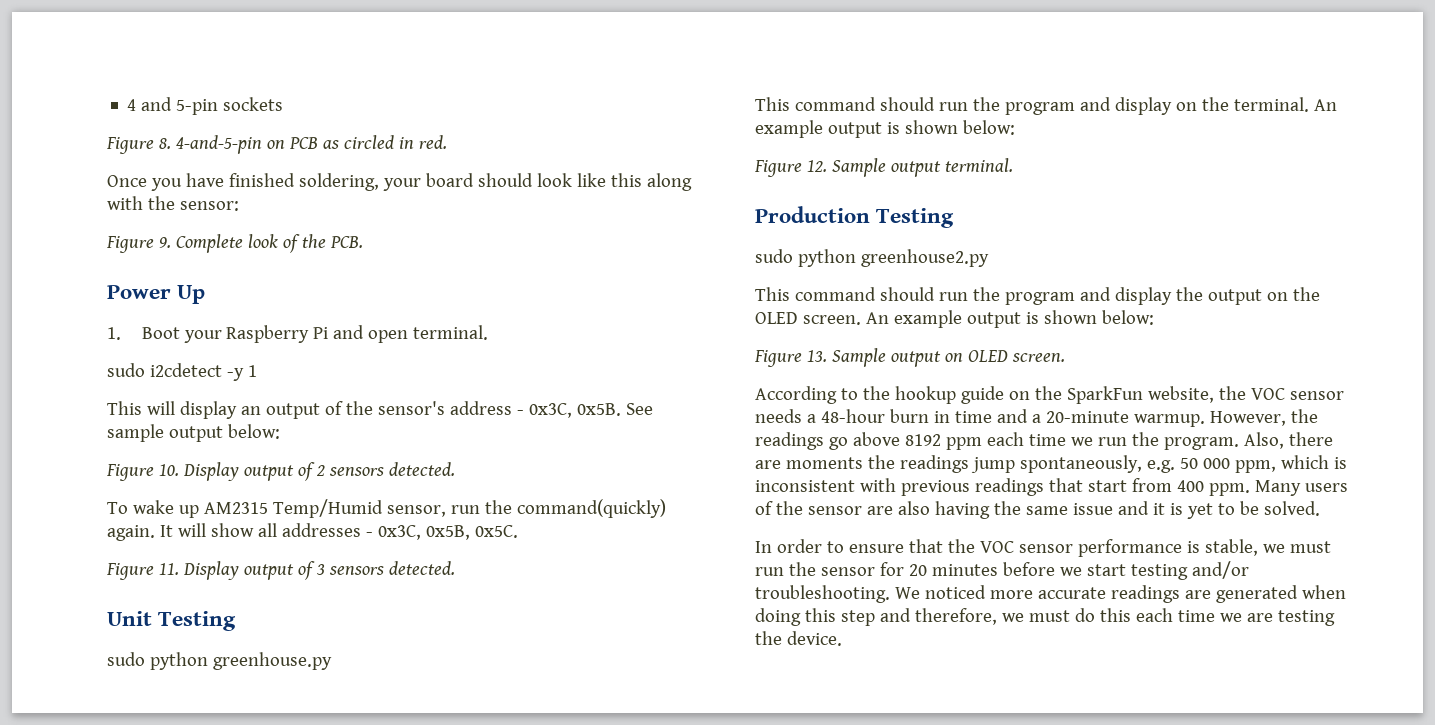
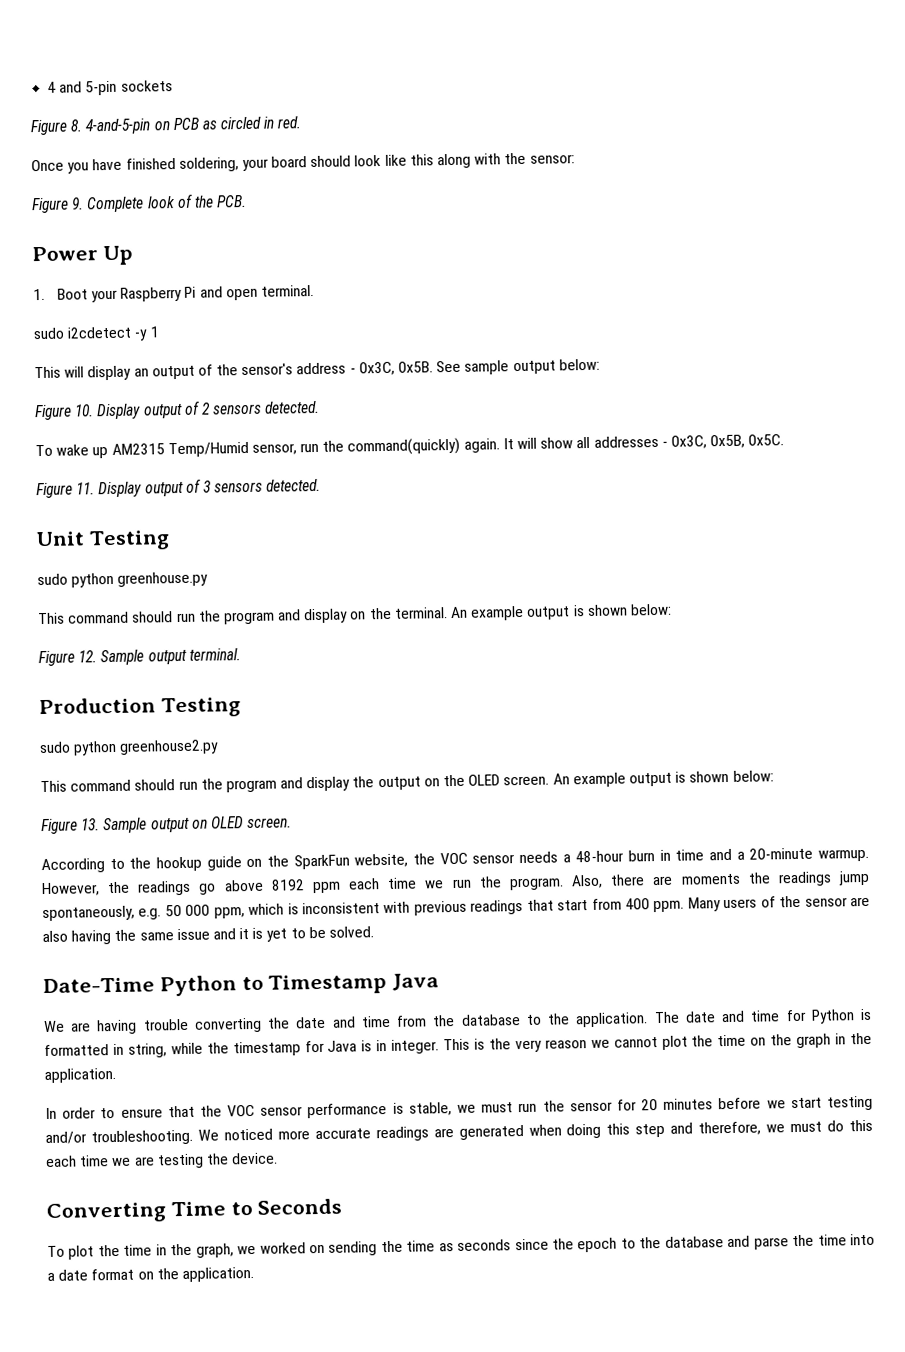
+ Date-Time Python to Timestamp Java
+ We are having trouble converting the date and time from the database to the application. The date and time for Python is formatted in string, while the timestamp for Java is in integer. This is the very reason we cannot plot the time on the graph in the application.
+ Converting Time to Seconds
+ To plot the time in the graph, we worked on sending the time as seconds since the epoch to the database and parse the time into a date format on the application.

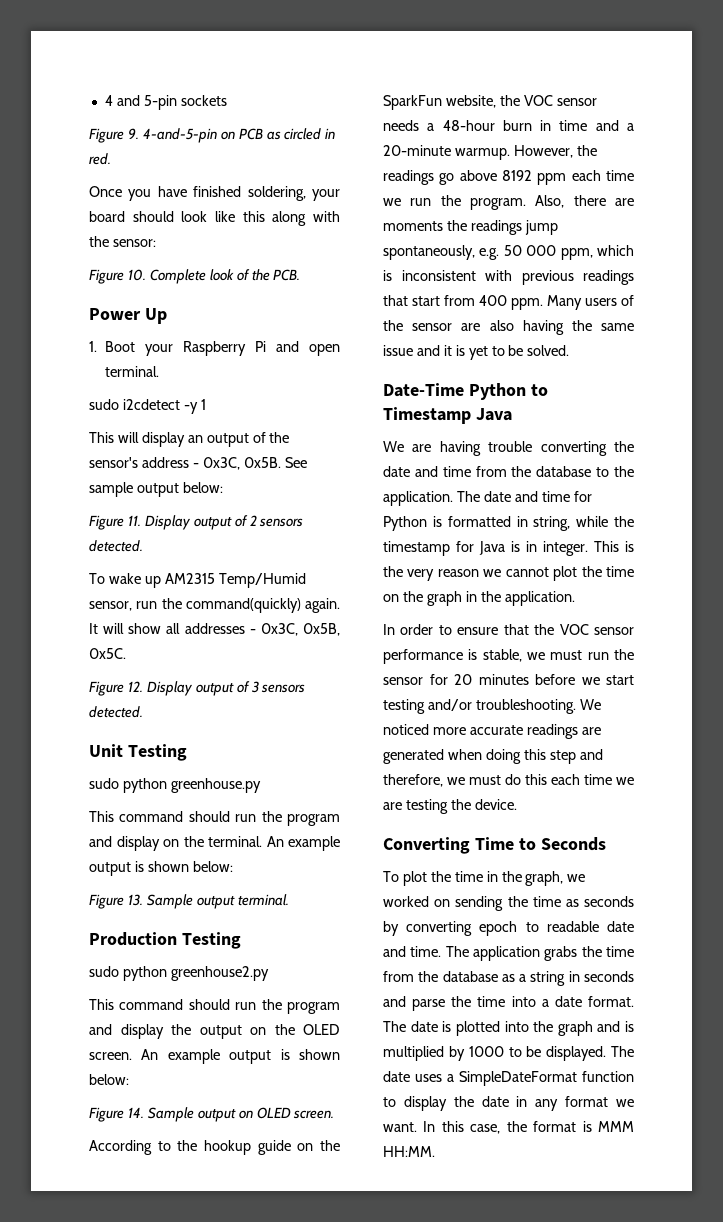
- Figure 8. 4-and-5-pin on PCB as circled in red.
+ Figure 9. 4-and-5-pin on PCB as circled in red.
- Figure 9. Complete look of the PCB.
+ Figure 10. Complete look of the PCB.
- Figure 10. Display output of 2 sensors detected.
+ Figure 11. Display output of 2 sensors detected.
- Figure 11. Display output of 3 sensors detected.
+ Figure 12. Display output of 3 sensors detected.
- Figure 12. Sample output terminal.
+ Figure 13. Sample output terminal.
- Figure 13. Sample output on OLED screen.
+ Figure 14. Sample output on OLED screen.
- To plot the time in the graph, we worked on sending the time as seconds since the epoch to the database and parse the time into a date format on the application.
+ To plot the time in the graph, we worked on sending the time as seconds by converting epoch to readable date and time. The application grabs the time from the database as a string in seconds and parse the time into a date format. The date is plotted into the graph and is multiplied by 1000 to be displayed. The date uses a SimpleDateFormat function to display the date in any format we want. In this case, the format is MMM HH:MM.

